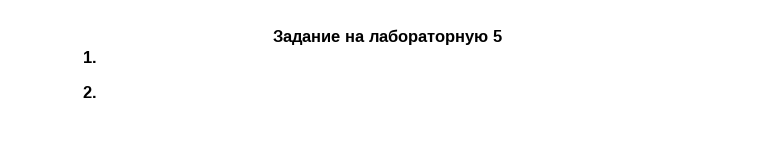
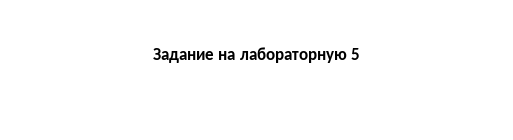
- 1.
- 2.

